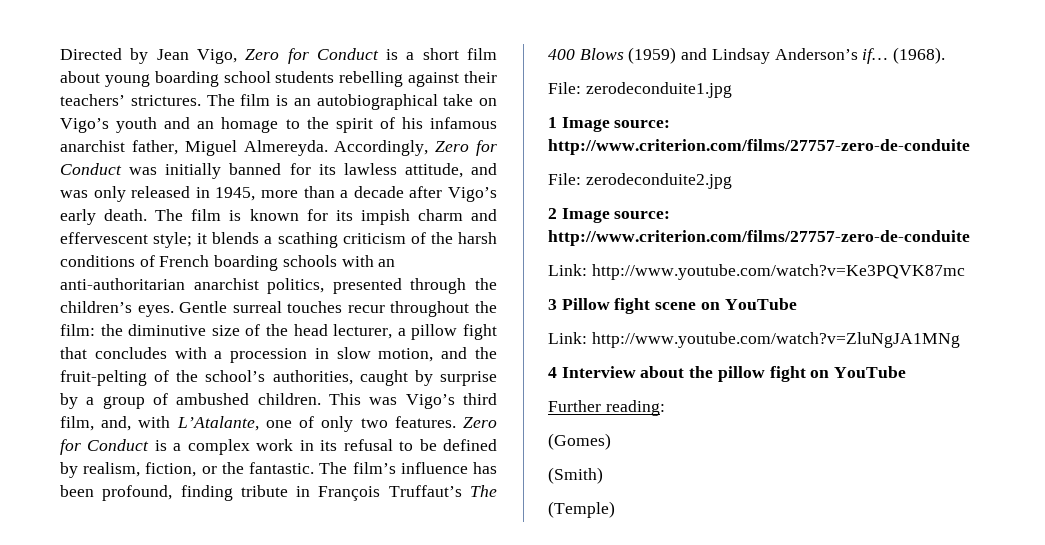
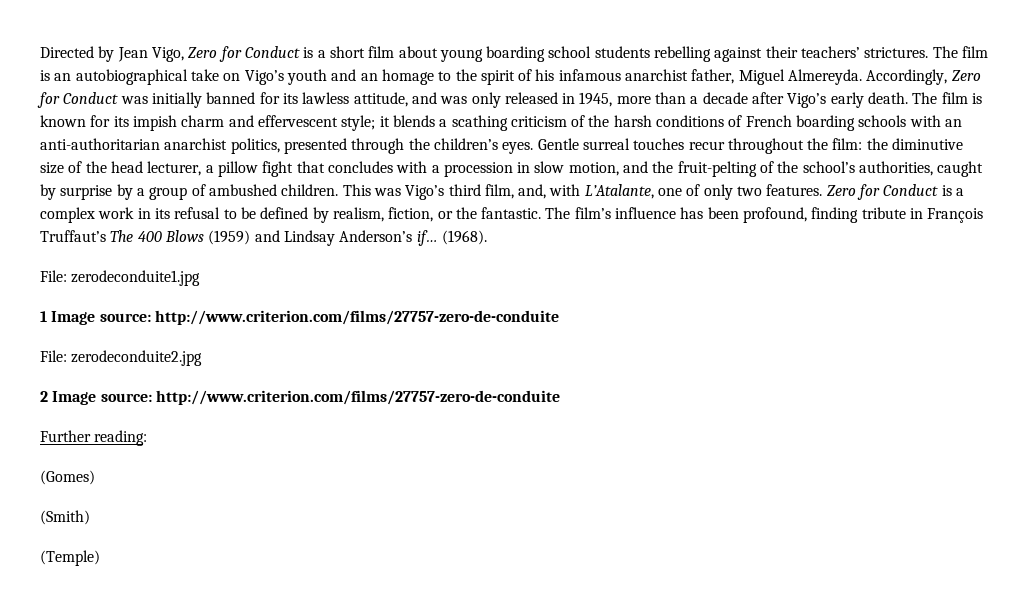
- Link: http://www.youtube.com/watch?v=Ke3PQVK87mc
- 3 Pillow fight scene on YouTube
- Link: http://www.youtube.com/watch?v=ZluNgJA1MNg
- 4 Interview about the pillow fight on YouTube

